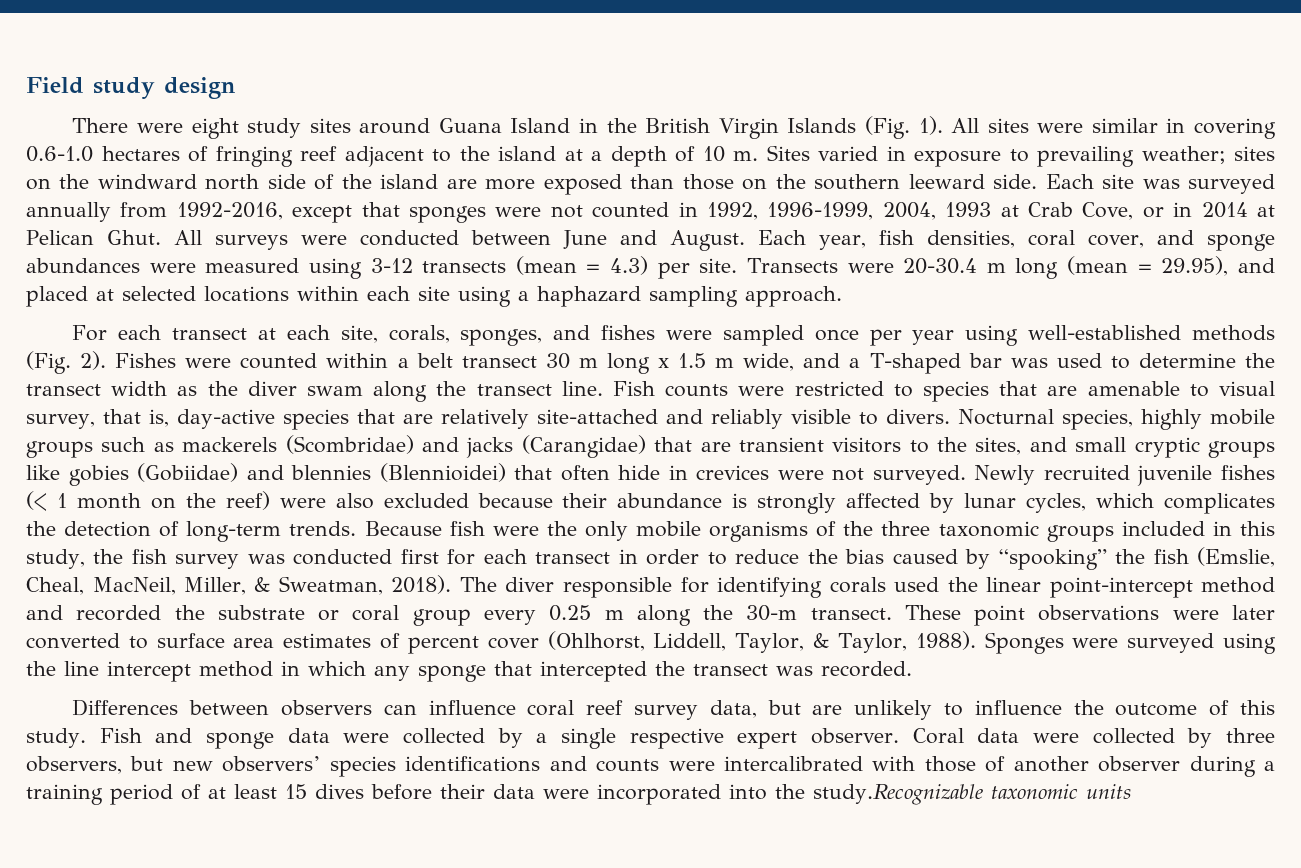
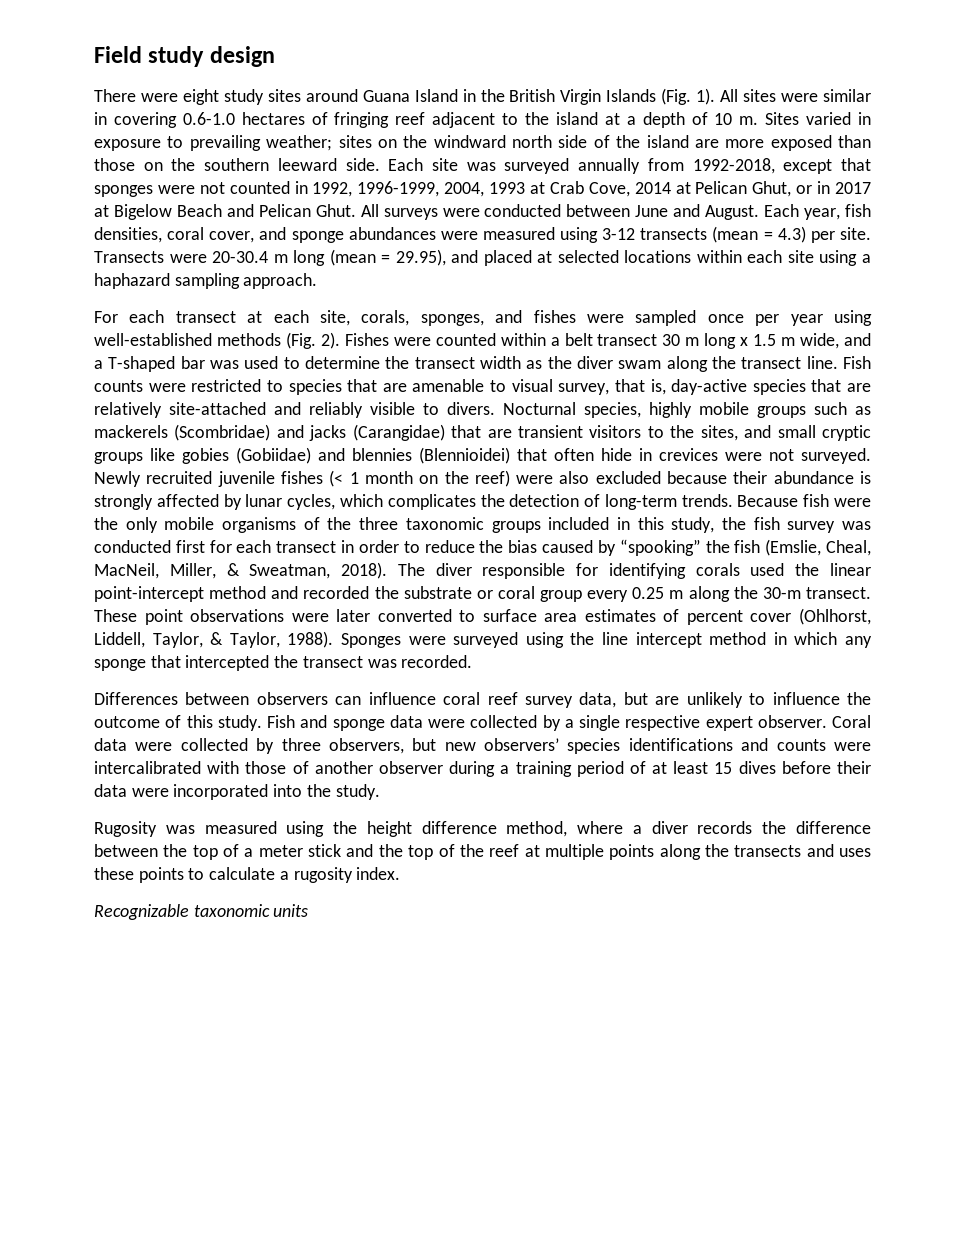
- Each site was surveyed annually from 1992-2016, except that sponges were not counted in 1992, 1996-1999, 2004, 1993 at Crab Cove, or in 2014 at Pelican Ghut.
+ Each site was surveyed annually from 1992-2018, except that sponges were not counted in 1992, 1996-1999, 2004, 1993 at Crab Cove, 2014 at Pelican Ghut, or in 2017 at Bigelow Beach and Pelican Ghut.
- Coral data were collected by three observers, but new observers’ species identifications and counts were intercalibrated with those of another observer during a training period of at least 15 dives before their data were incorporated into the study.Recognizable taxonomic units
+ Coral data were collected by three observers, but new observers’ species identifications and counts were intercalibrated with those of another observer during a training period of at least 15 dives before their data were incorporated into the study.
+ Rugosity was measured using the height difference method, where a diver records the difference between the top of a meter stick and the top of the reef at multiple points along the transects and uses these points to calculate a rugosity index.
+ Recognizable taxonomic units

